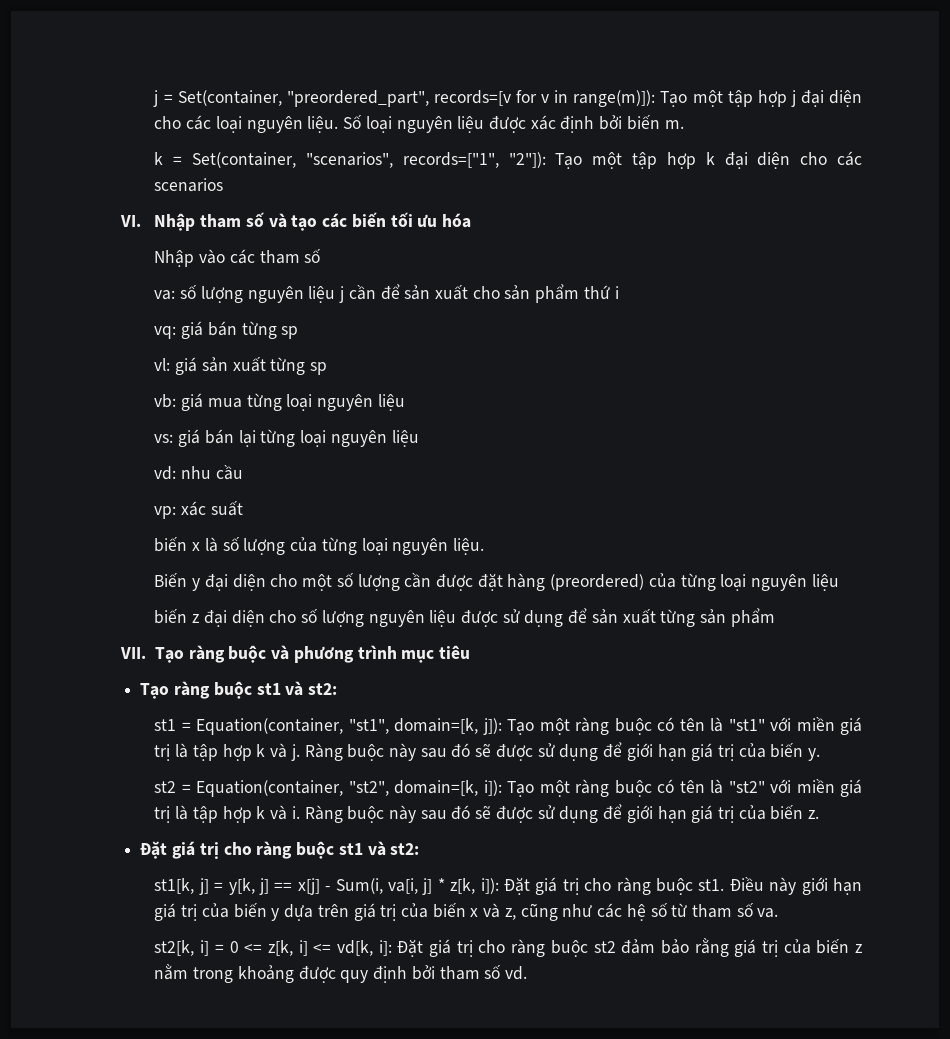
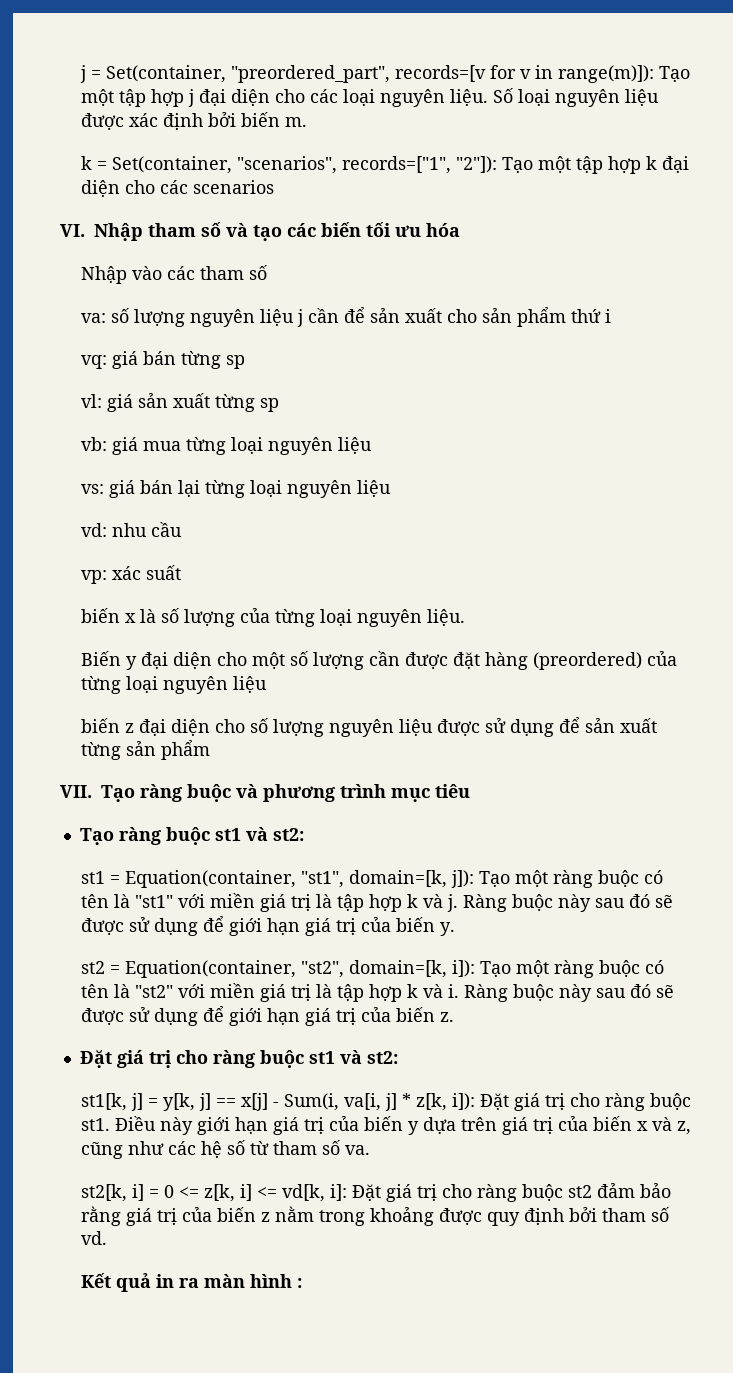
+ Kết quả in ra màn hình :

